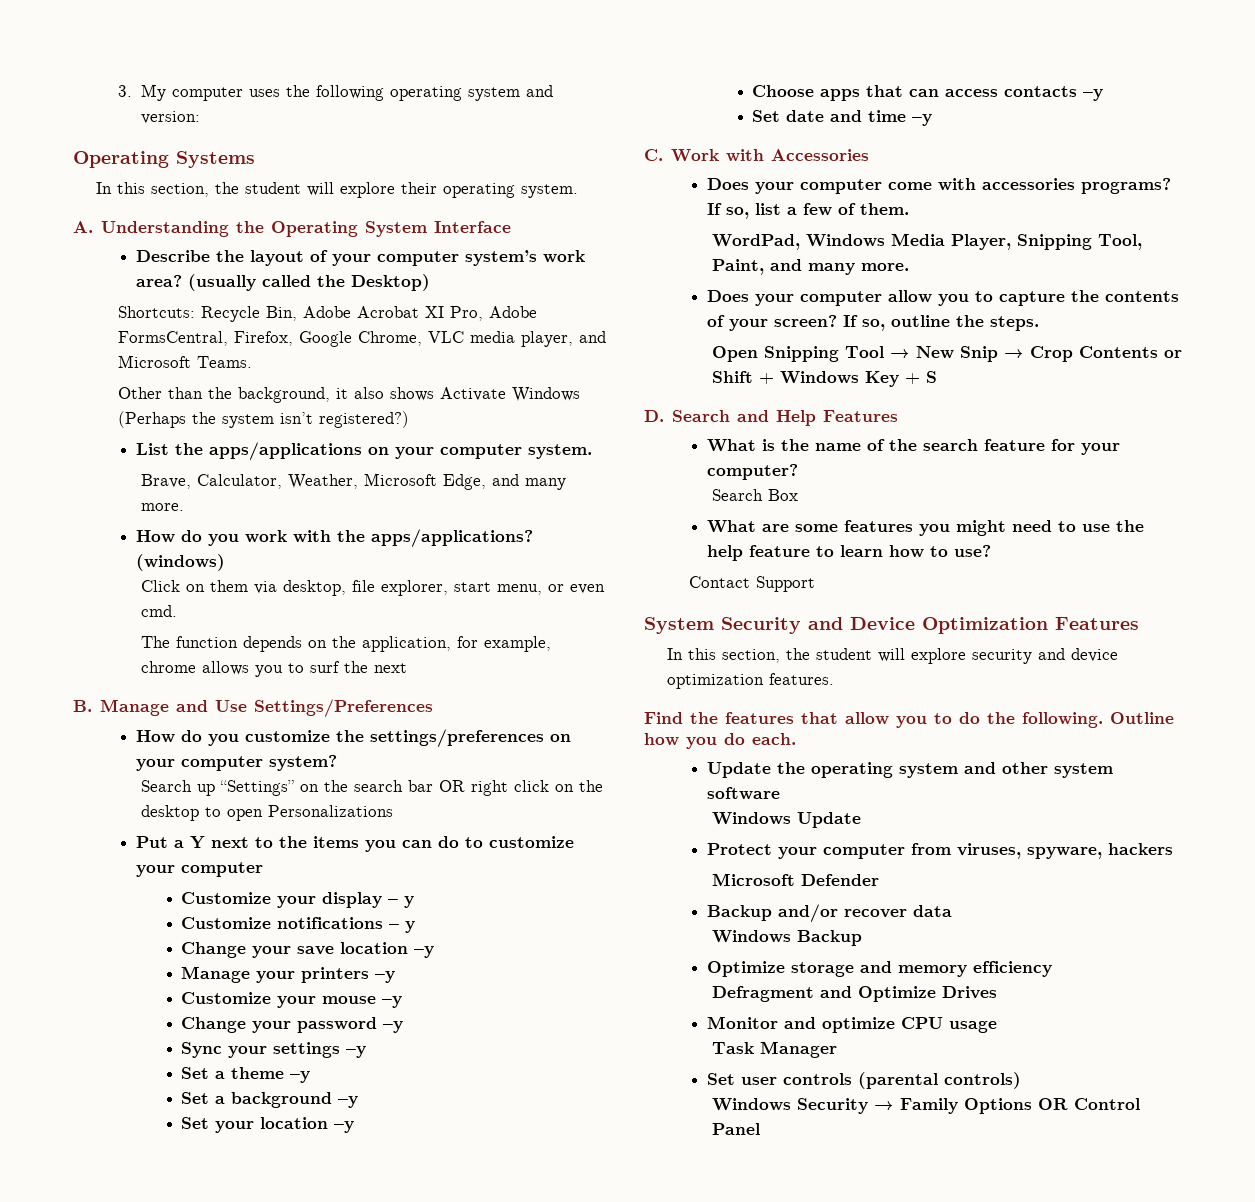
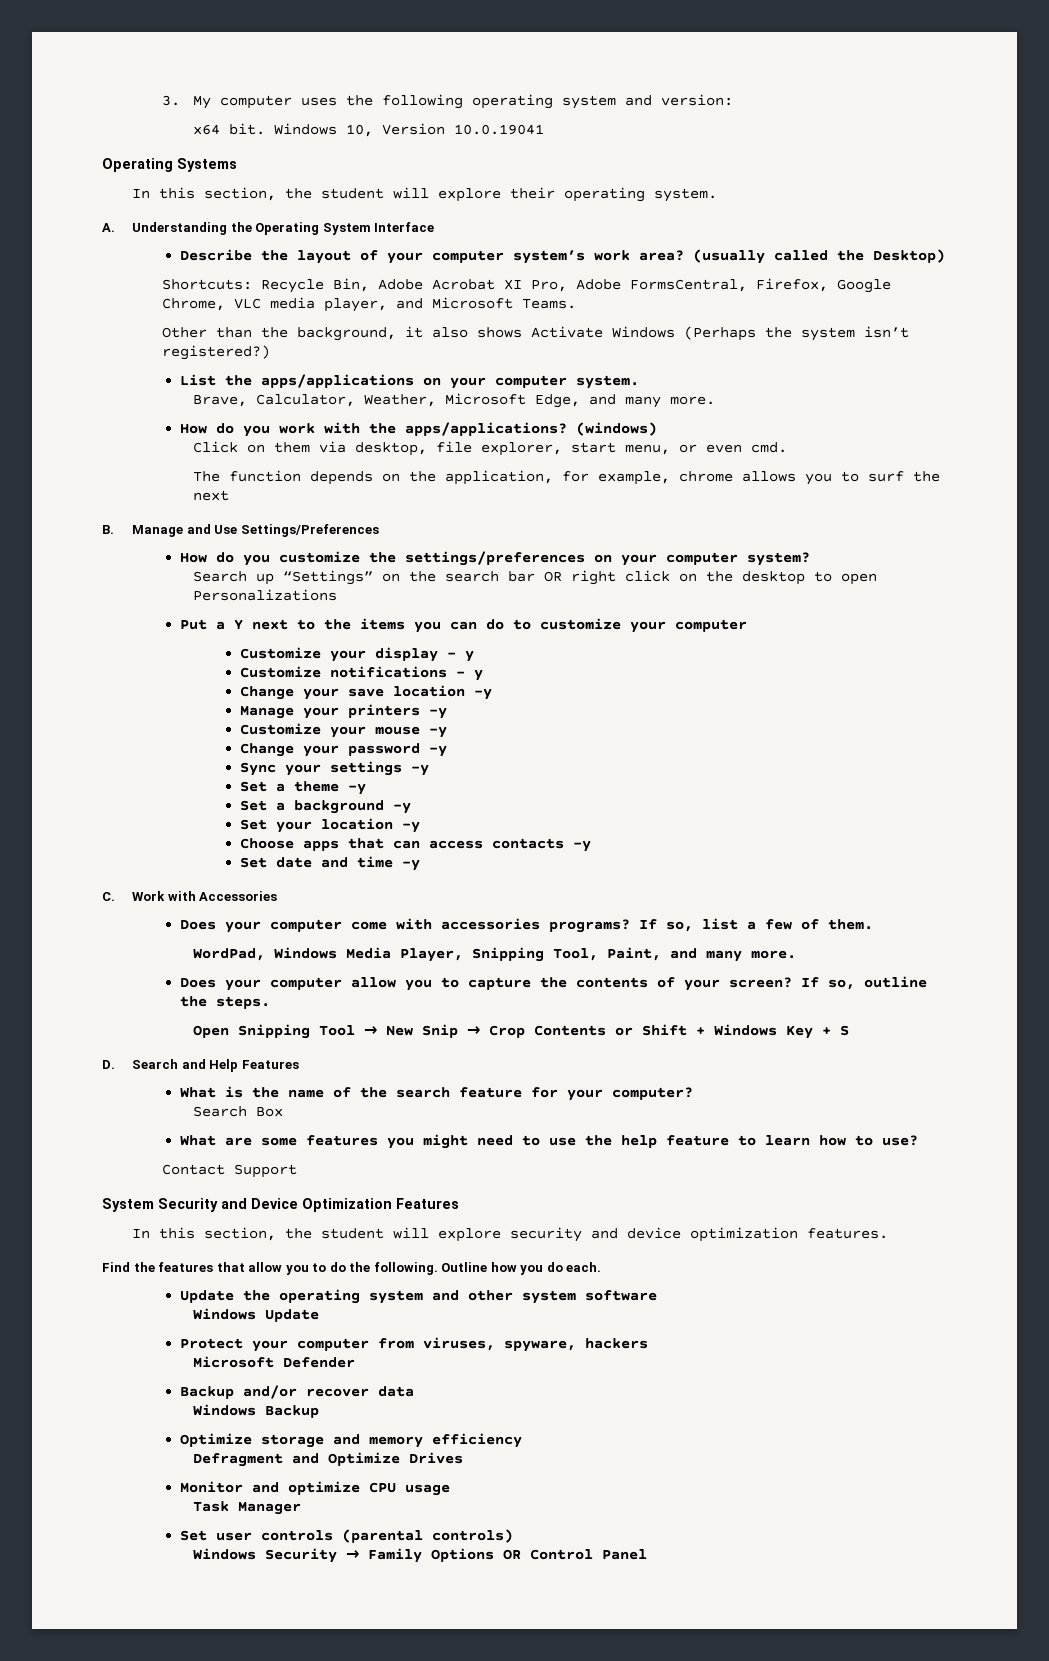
+ x64 bit. Windows 10, Version 10.0.19041

